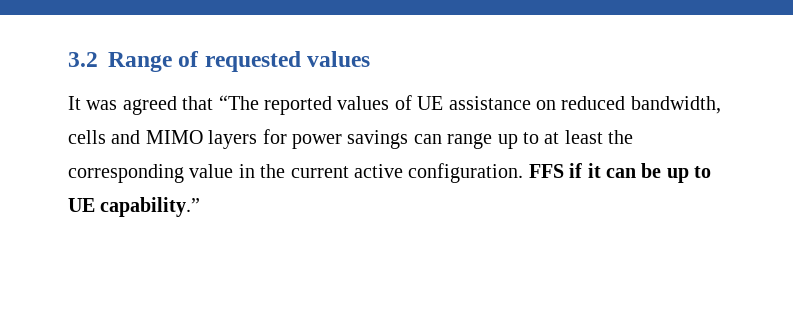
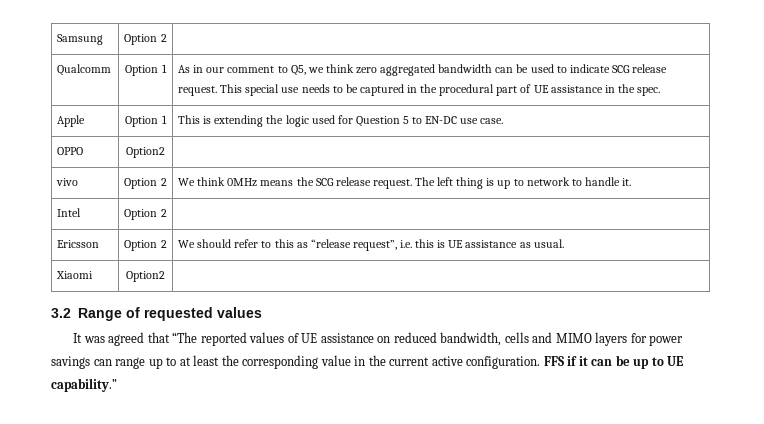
+ Samsung | Option 2 |
+ Qualcomm | Option 1 | As in our comment to Q5, we think zero aggregated bandwidth can be used to indicate SCG release request. This special use needs to be captured in the procedural part of UE assistance in the spec.
+ Apple | Option 1 | This is extending the logic used for Question 5 to EN-DC use case.
+ OPPO | Option2 |
+ vivo | Option 2 | We think 0MHz means the SCG release request. The left thing is up to network to handle it.
+ Intel | Option 2 |
+ Ericsson | Option 2 | We should refer to this as “release request”, i.e. this is UE assistance as usual.
+ Xiaomi | Option2 |

